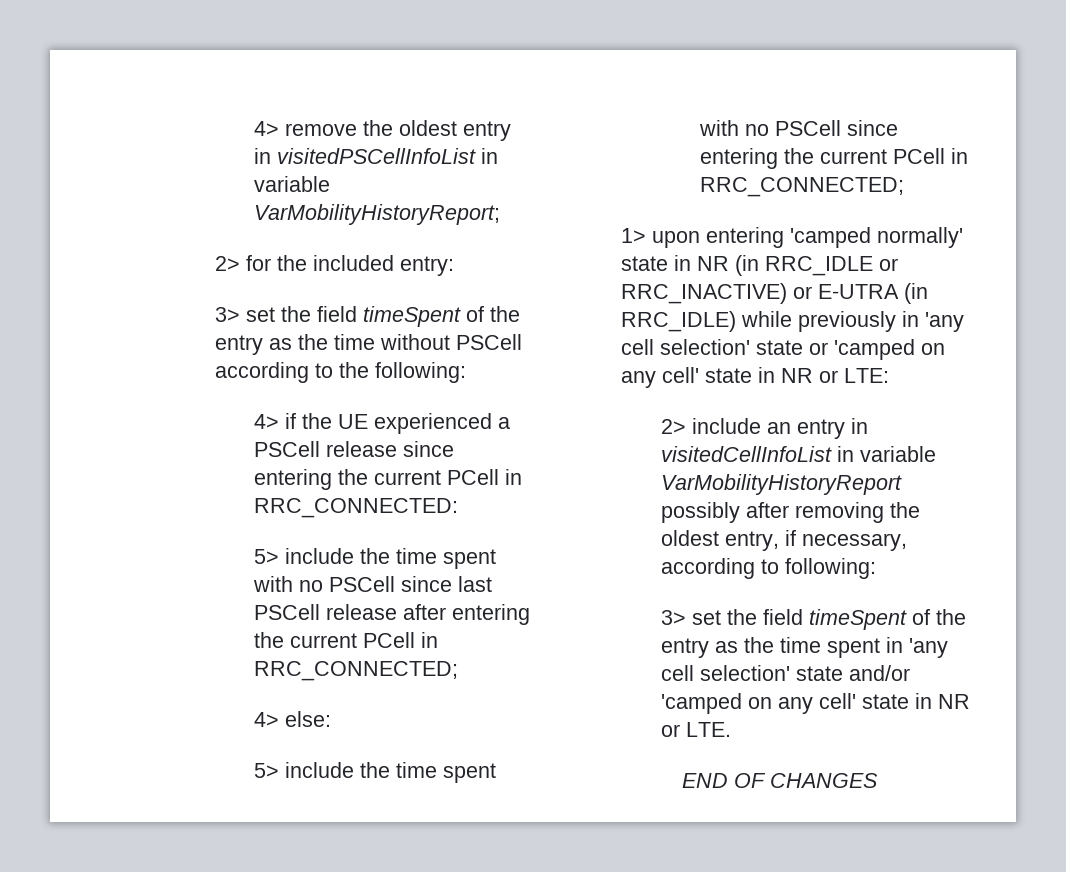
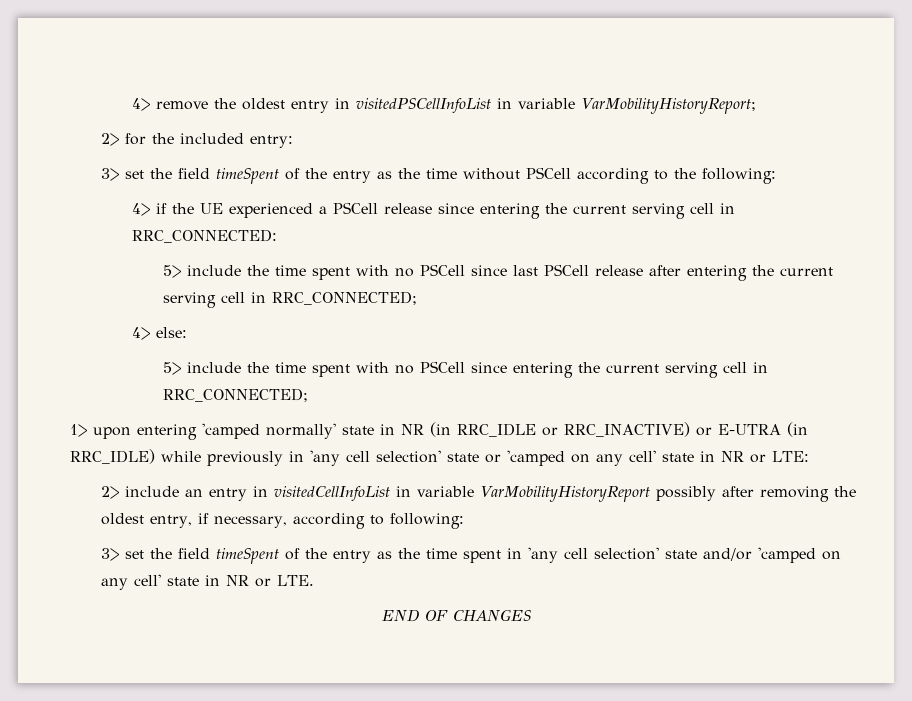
- 4> if the UE experienced a PSCell release since entering the current PCell in RRC_CONNECTED:
+ 4> if the UE experienced a PSCell release since entering the current serving cell in RRC_CONNECTED:
- 5> include the time spent with no PSCell since last PSCell release after entering the current PCell in RRC_CONNECTED;
+ 5> include the time spent with no PSCell since last PSCell release after entering the current serving cell in RRC_CONNECTED;
- 5> include the time spent with no PSCell since entering the current PCell in RRC_CONNECTED;
+ 5> include the time spent with no PSCell since entering the current serving cell in RRC_CONNECTED;

